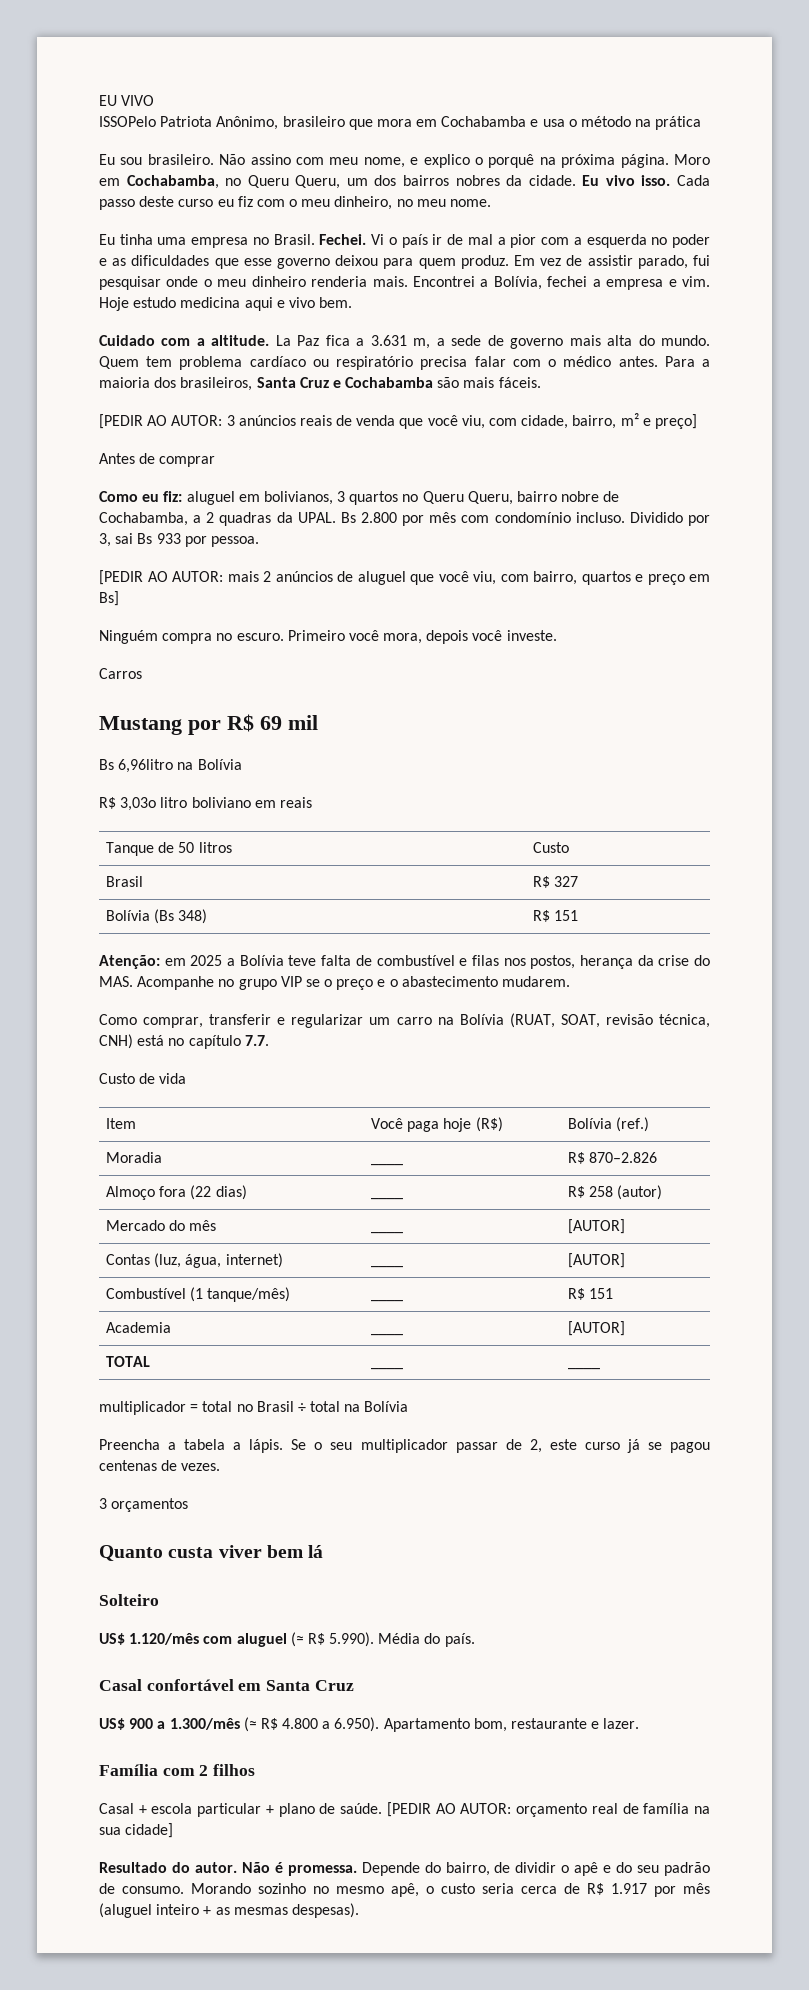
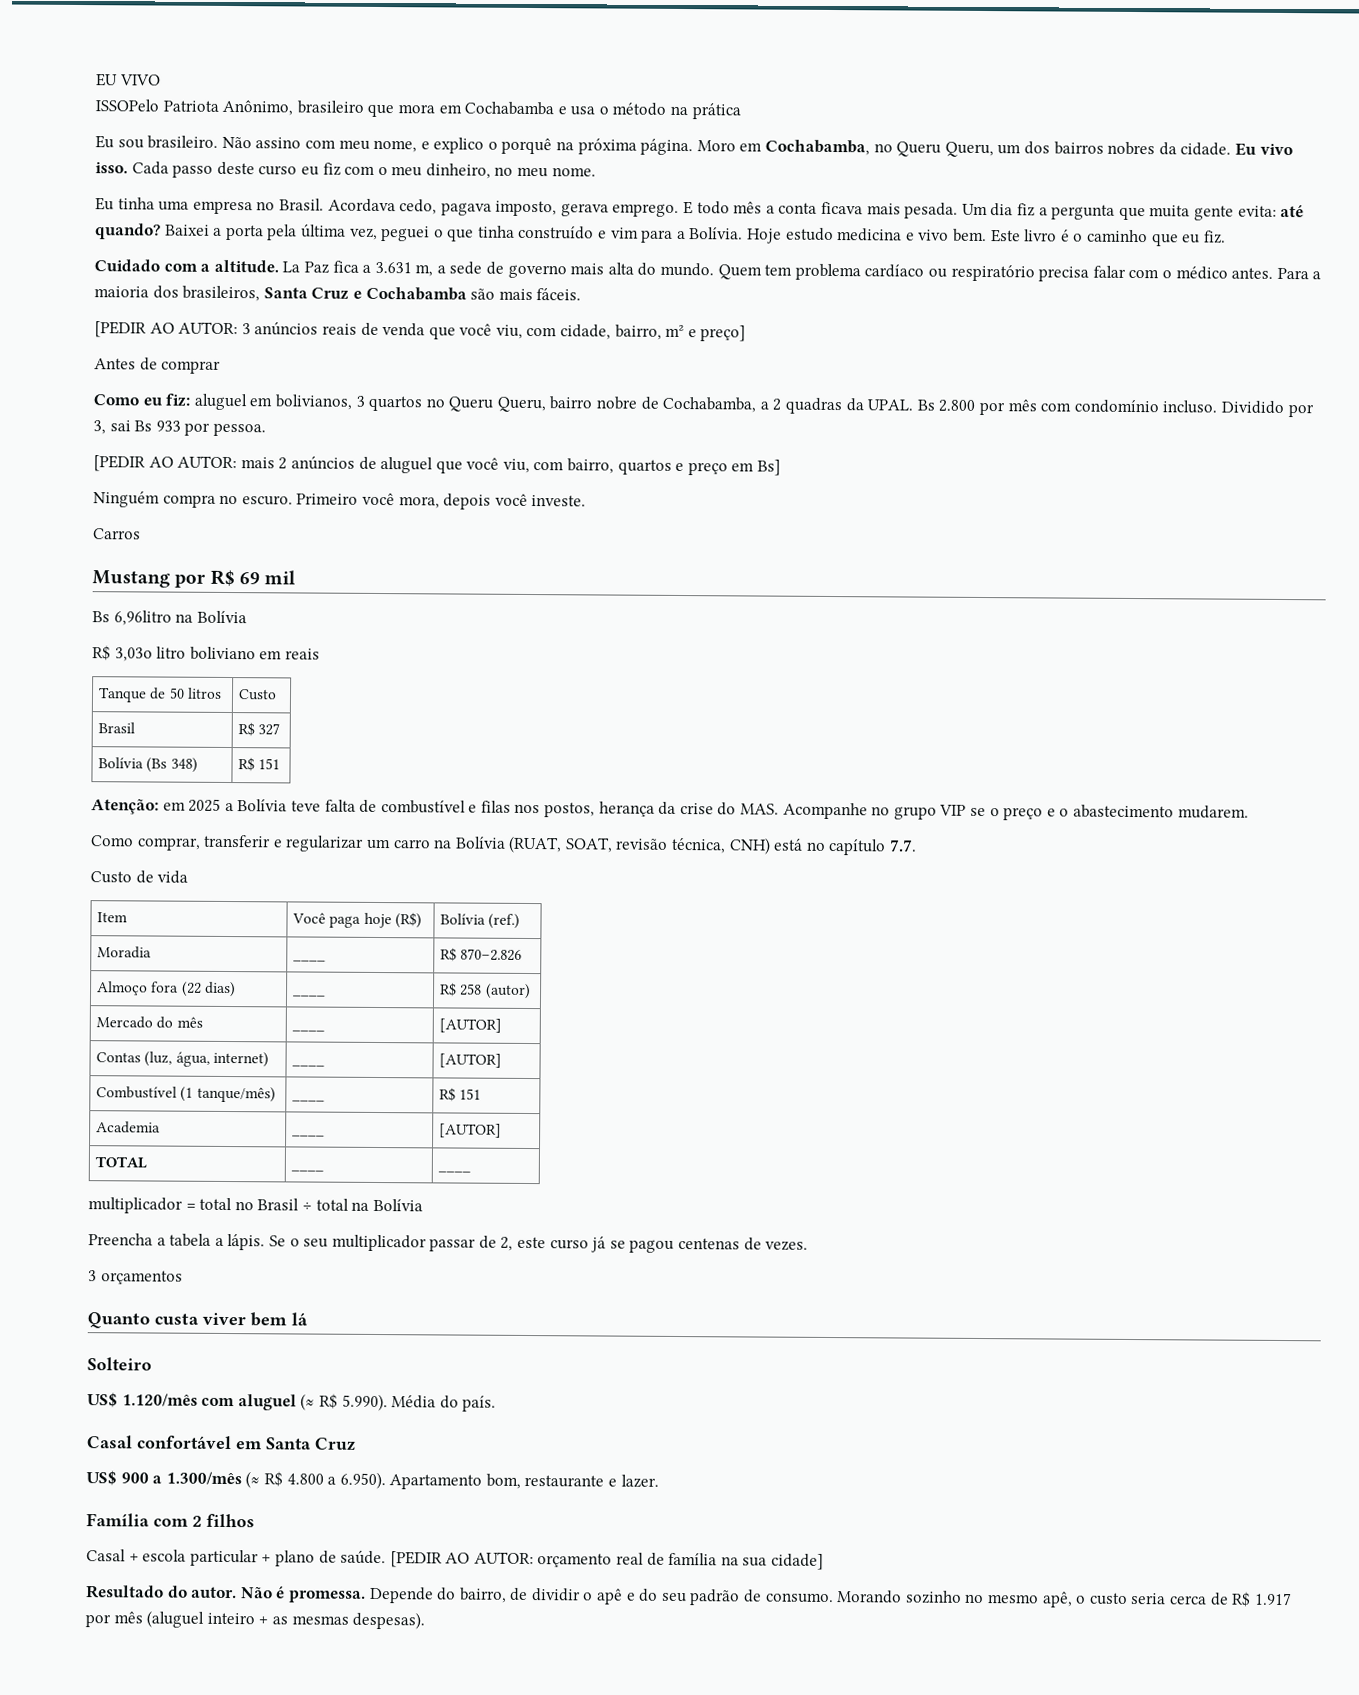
- Fechei. Vi o país ir de mal a pior com a esquerda no poder e as dificuldades que esse governo deixou para quem produz. Em vez de assistir parado, fui pesquisar onde o meu dinheiro renderia mais. Encontrei a Bolívia, fechei a empresa e vim.
+ Acordava cedo, pagava imposto, gerava emprego. E todo mês a conta ficava mais pesada. Um dia fiz a pergunta que muita gente evita: até quando? Baixei a porta pela última vez, peguei o que tinha construído e vim para a Bolívia.
- Hoje estudo medicina aqui e vivo bem.
+ Hoje estudo medicina e vivo bem. Este livro é o caminho que eu fiz.

